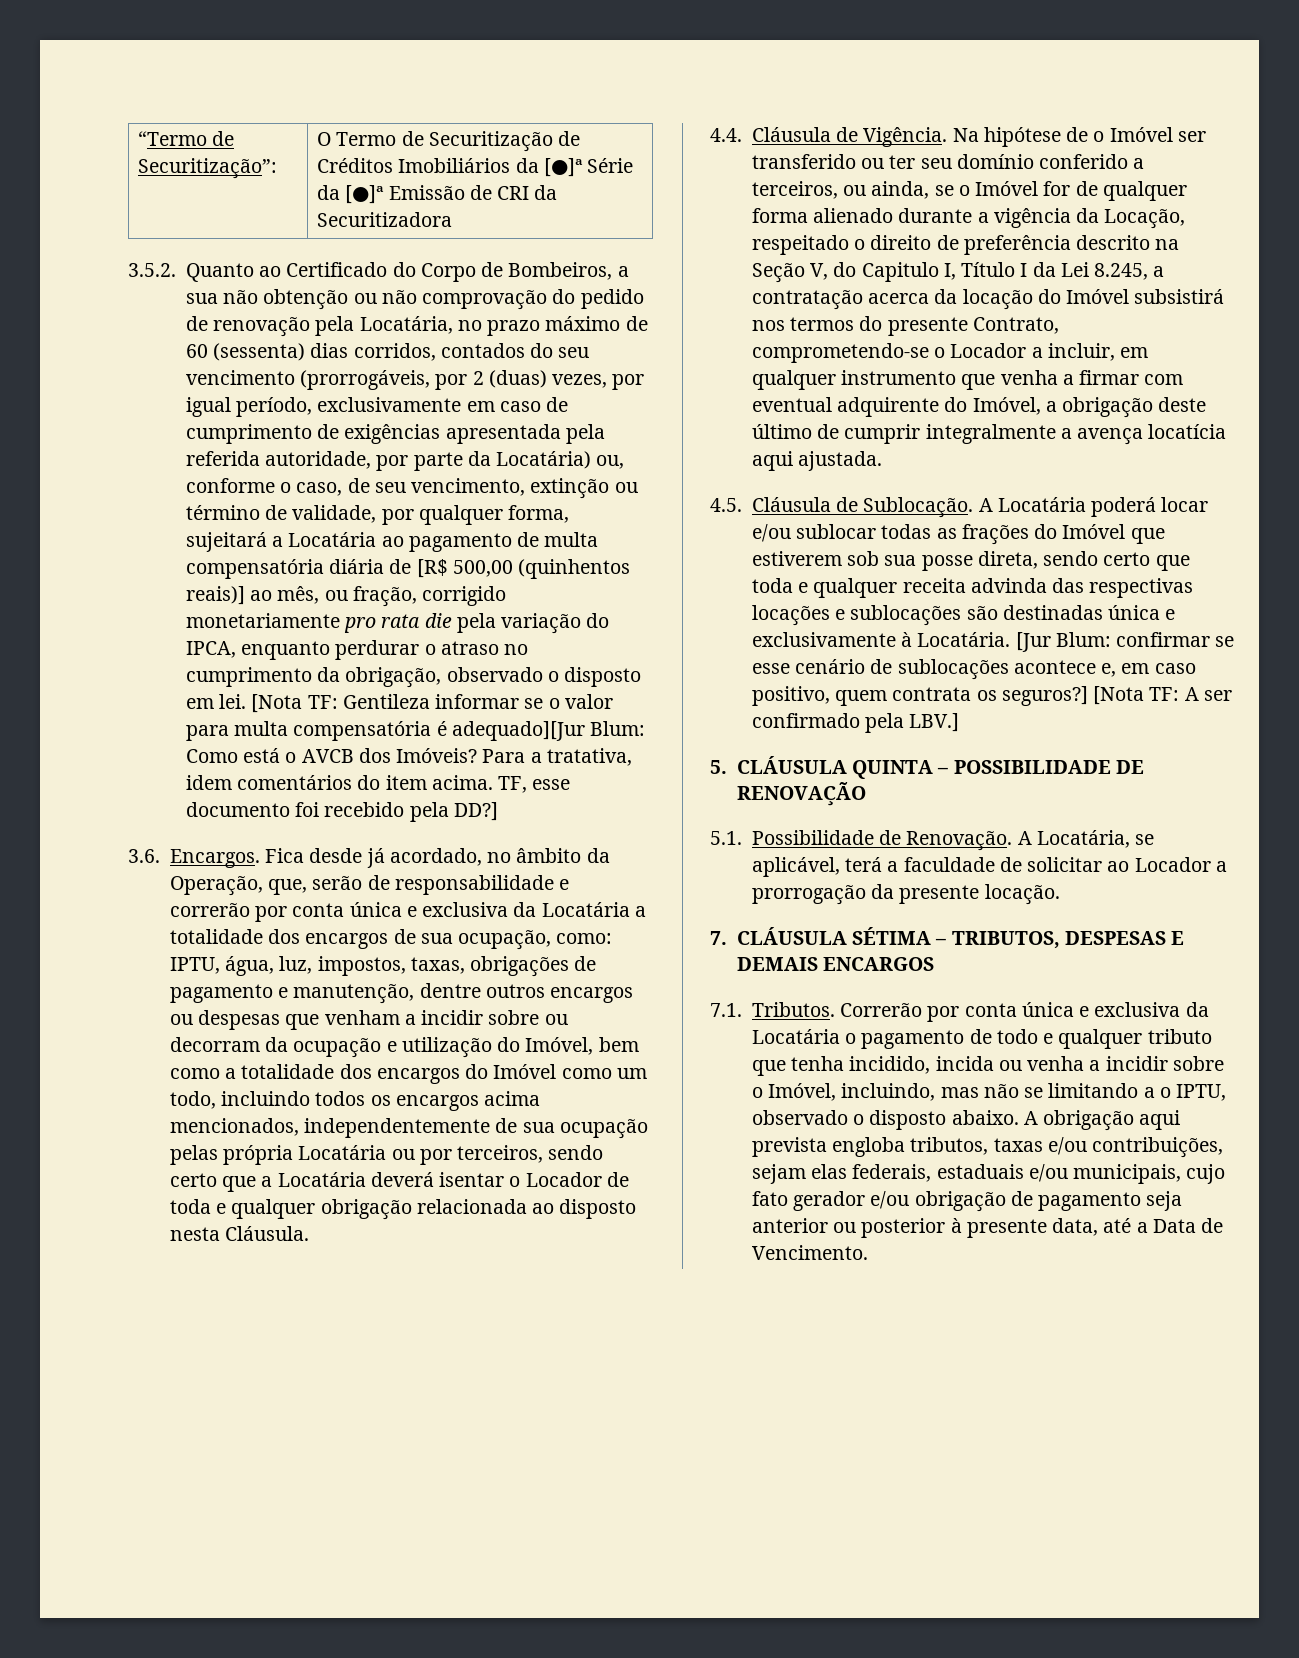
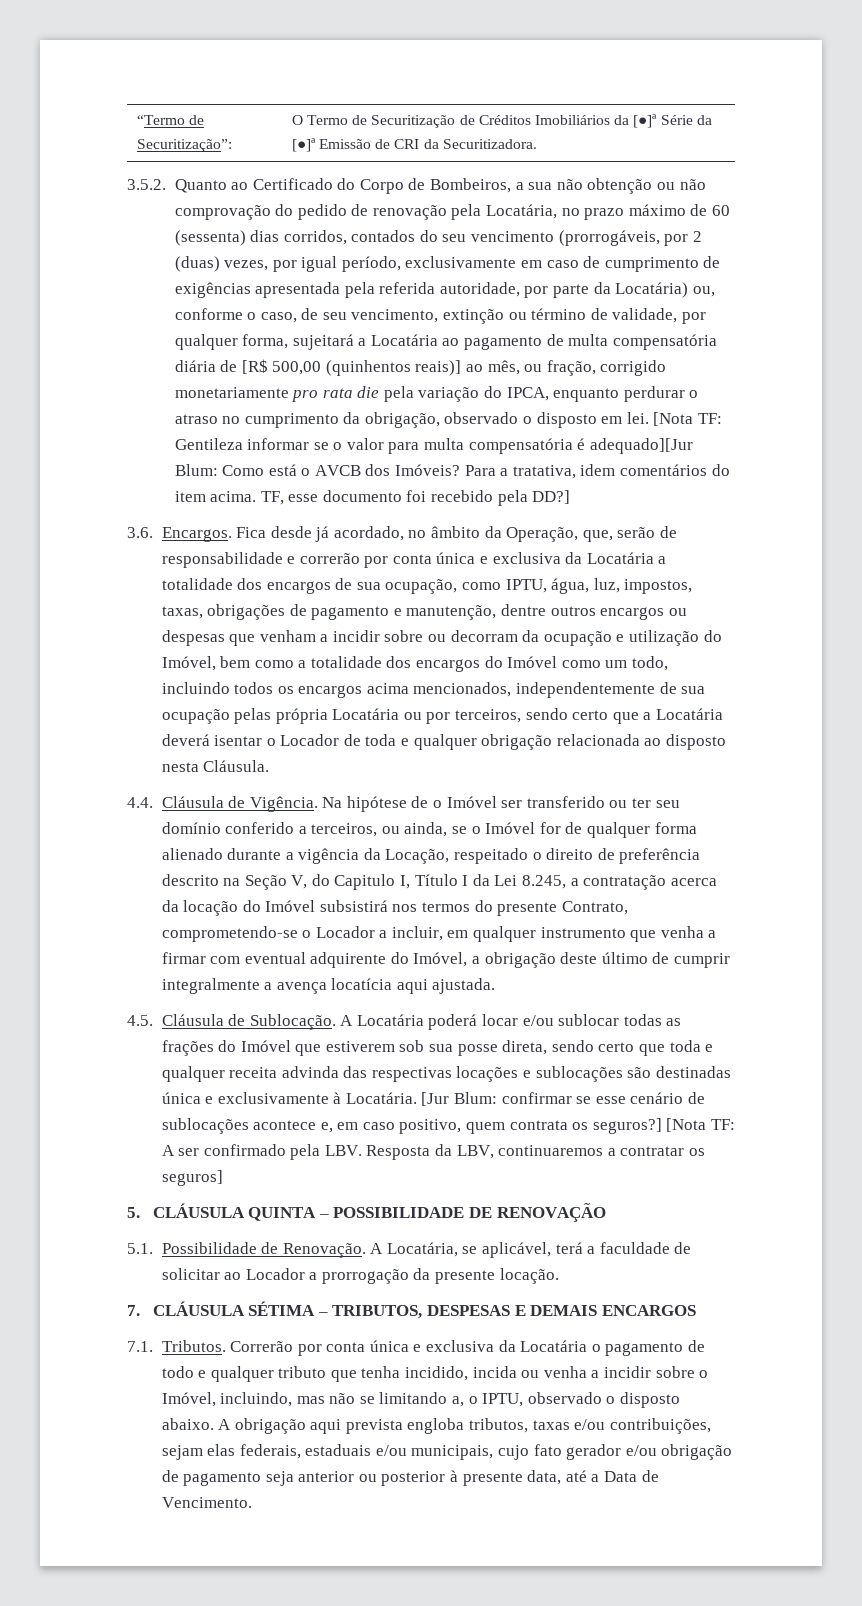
- “Termo de Securitização”: | O Termo de Securitização de Créditos Imobiliários da [●]ª Série da [●]ª Emissão de CRI da Securitizadora
+ “Termo de Securitização”: | O Termo de Securitização de Créditos Imobiliários da [●]ª Série da [●]ª Emissão de CRI da Securitizadora.
- Fica desde já acordado, no âmbito da Operação, que, serão de responsabilidade e correrão por conta única e exclusiva da Locatária a totalidade dos encargos de sua ocupação, como: IPTU, água, luz, impostos, taxas, obrigações de pagamento e manutenção, dentre outros encargos ou despesas que venham a incidir sobre ou decorram da ocupação e utilização do Imóvel, bem como a totalidade dos encargos do Imóvel como um todo, incluindo todos os encargos acima mencionados, independentemente de sua ocupação pelas própria Locatária ou por terceiros, sendo certo que a Locatária deverá isentar o Locador de toda e qualquer obrigação relacionada ao disposto nesta Cláusula.
+ Fica desde já acordado, no âmbito da Operação, que, serão de responsabilidade e correrão por conta única e exclusiva da Locatária a totalidade dos encargos de sua ocupação, como IPTU, água, luz, impostos, taxas, obrigações de pagamento e manutenção, dentre outros encargos ou despesas que venham a incidir sobre ou decorram da ocupação e utilização do Imóvel, bem como a totalidade dos encargos do Imóvel como um todo, incluindo todos os encargos acima mencionados, independentemente de sua ocupação pelas própria Locatária ou por terceiros, sendo certo que a Locatária deverá isentar o Locador de toda e qualquer obrigação relacionada ao disposto nesta Cláusula.
- [Nota TF: A ser confirmado pela LBV.]
+ [Nota TF: A ser confirmado pela LBV. Resposta da LBV, continuaremos a contratar os seguros]
- Correrão por conta única e exclusiva da Locatária o pagamento de todo e qualquer tributo que tenha incidido, incida ou venha a incidir sobre o Imóvel, incluindo, mas não se limitando a o IPTU, observado o disposto abaixo.
+ Correrão por conta única e exclusiva da Locatária o pagamento de todo e qualquer tributo que tenha incidido, incida ou venha a incidir sobre o Imóvel, incluindo, mas não se limitando a, o IPTU, observado o disposto abaixo.

